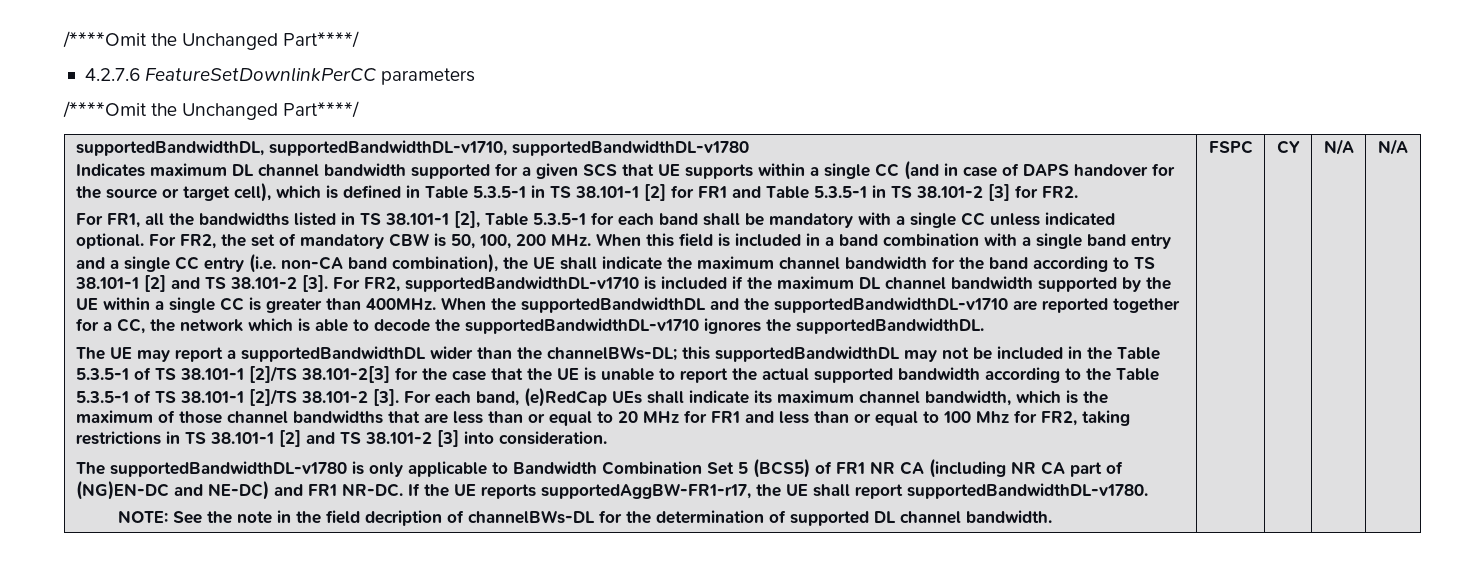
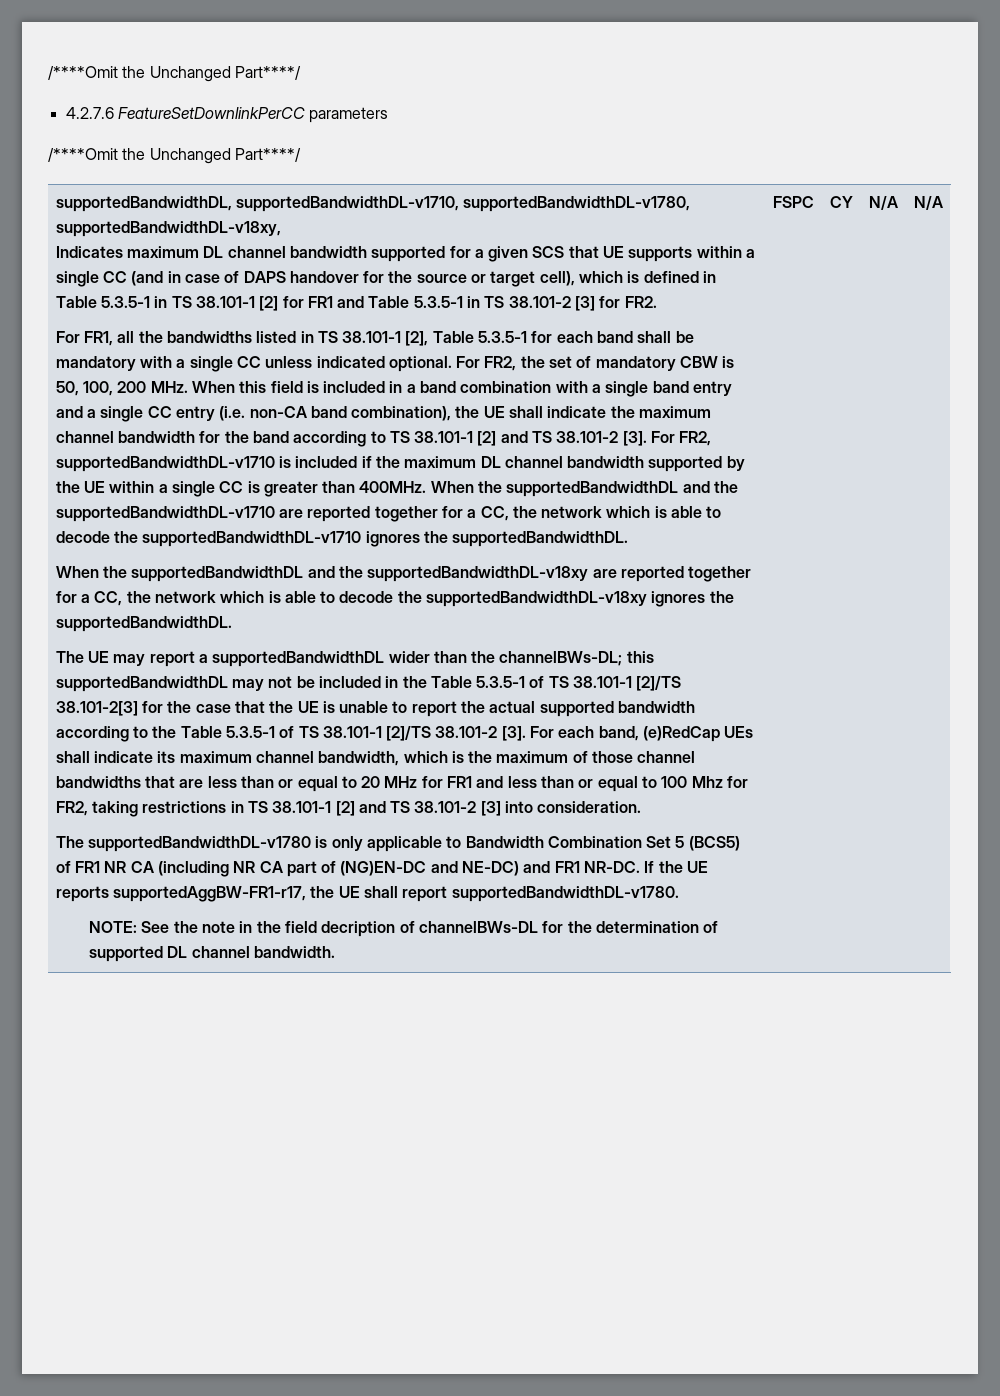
- supportedBandwidthDL, supportedBandwidthDL-v1710, supportedBandwidthDL-v1780
+ supportedBandwidthDL, supportedBandwidthDL-v1710, supportedBandwidthDL-v1780, supportedBandwidthDL-v18xy,
+ When the supportedBandwidthDL and the supportedBandwidthDL-v18xy are reported together for a CC, the network which is able to decode the supportedBandwidthDL-v18xy ignores the supportedBandwidthDL.

